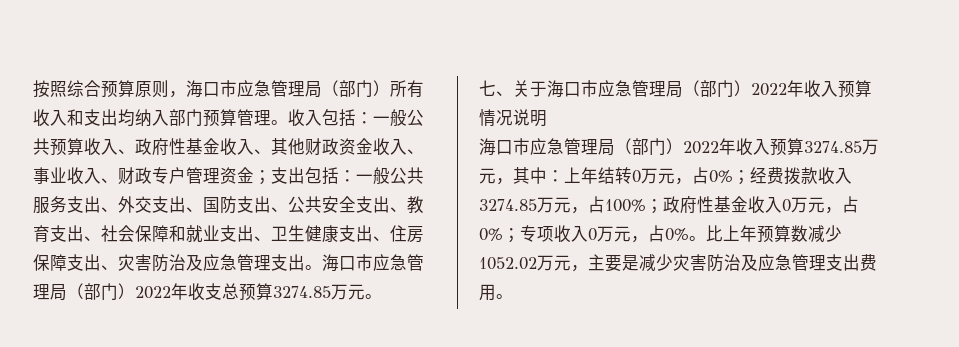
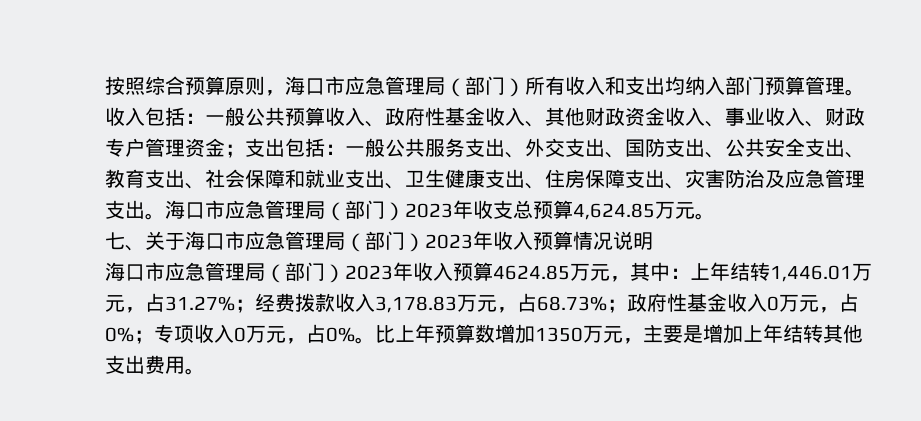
- 海口市应急管理局（部门）2022年收支总预算3274.85万元。
+ 海口市应急管理局（部门）2023年收支总预算4,624.85万元。
- 七、关于海口市应急管理局（部门）2022年收入预算情况说明
+ 七、关于海口市应急管理局（部门）2023年收入预算情况说明
- 海口市应急管理局（部门）2022年收入预算3274.85万元，其中：上年结转0万元，占0%；经费拨款收入3274.85万元，占100%；政府性基金收入0万元，占0%；专项收入0万元，占0%。
+ 海口市应急管理局（部门）2023年收入预算4624.85万元，其中：上年结转1,446.01万元，占31.27%；经费拨款收入3,178.83万元，占68.73%；政府性基金收入0万元，占0%；专项收入0万元，占0%。
- 比上年预算数减少1052.02万元，主要是减少灾害防治及应急管理支出费用。
+ 比上年预算数增加1350万元，主要是增加上年结转其他支出费用。

